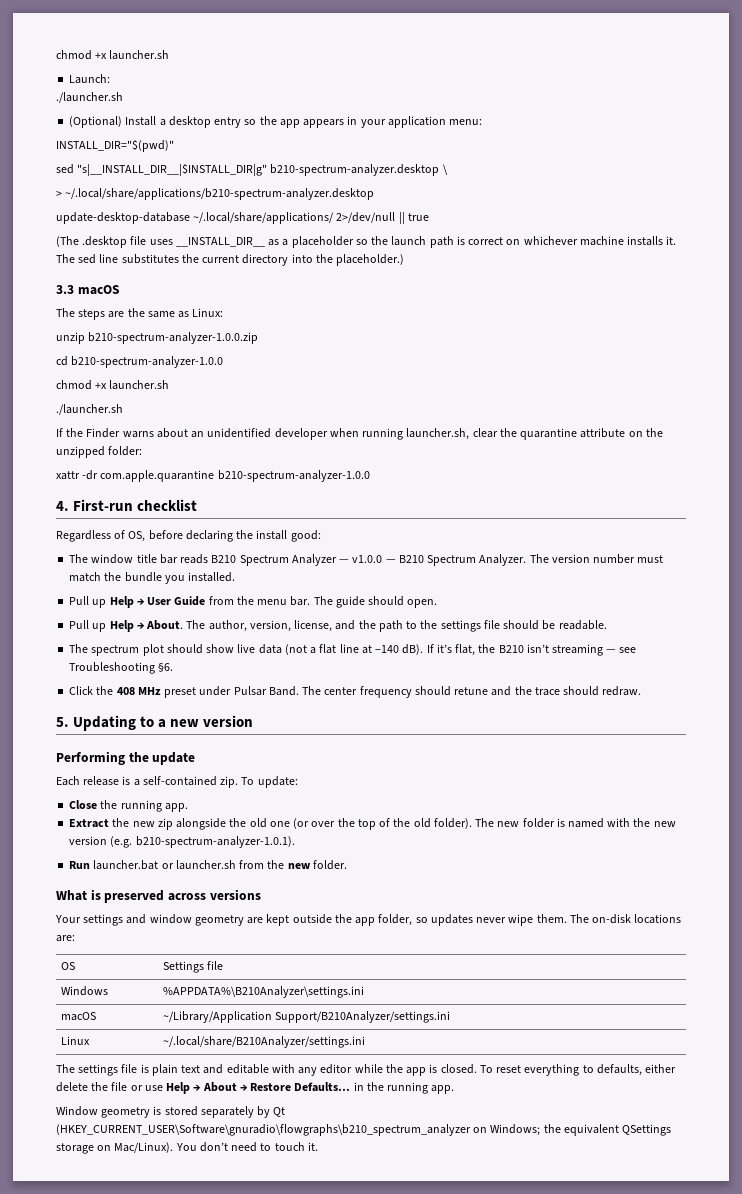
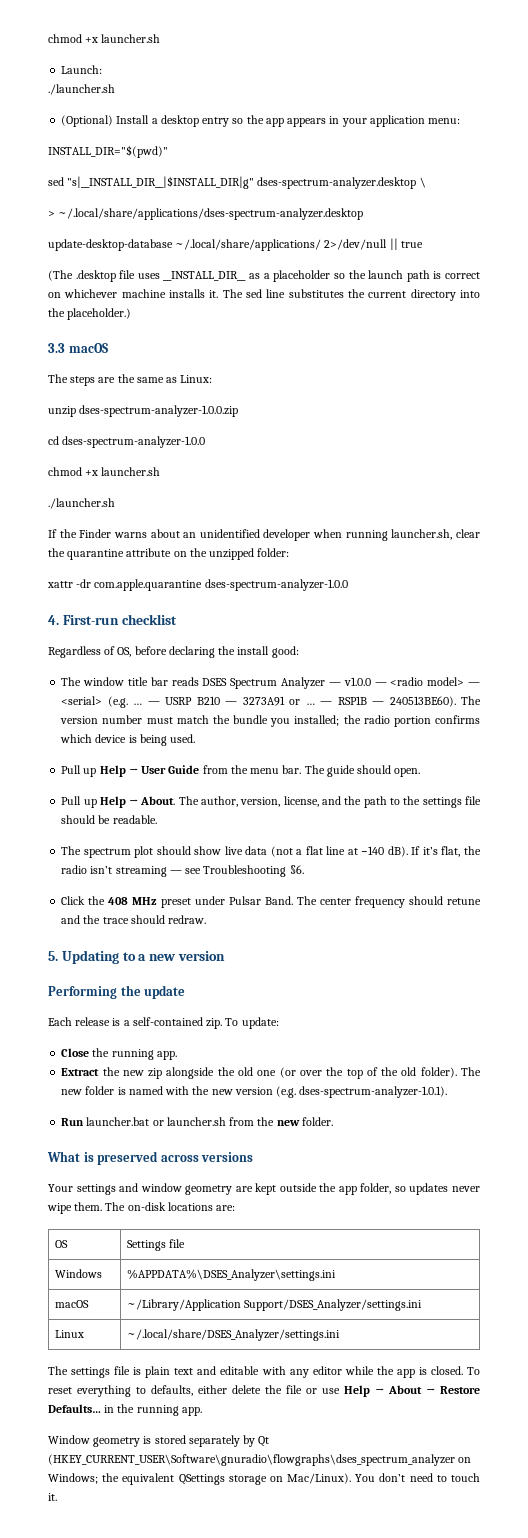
- sed "s|__INSTALL_DIR__|$INSTALL_DIR|g" b210-spectrum-analyzer.desktop \
+ sed "s|__INSTALL_DIR__|$INSTALL_DIR|g" dses-spectrum-analyzer.desktop \
- > ~/.local/share/applications/b210-spectrum-analyzer.desktop
+ > ~/.local/share/applications/dses-spectrum-analyzer.desktop
- unzip b210-spectrum-analyzer-1.0.0.zip
+ unzip dses-spectrum-analyzer-1.0.0.zip
- cd b210-spectrum-analyzer-1.0.0
+ cd dses-spectrum-analyzer-1.0.0
- xattr -dr com.apple.quarantine b210-spectrum-analyzer-1.0.0
+ xattr -dr com.apple.quarantine dses-spectrum-analyzer-1.0.0
- The window title bar reads B210 Spectrum Analyzer — v1.0.0 — B210 Spectrum Analyzer.
+ The window title bar reads DSES Spectrum Analyzer — v1.0.0 — <radio model> — <serial> (e.g. … — USRP B210 — 3273A91 or … — RSP1B — 240513BE60).
- The version number must match the bundle you installed.
+ The version number must match the bundle you installed; the radio portion confirms which device is being used.
- If it’s flat, the B210 isn’t streaming — see Troubleshooting §6.
+ If it’s flat, the radio isn’t streaming — see Troubleshooting §6.
- The new folder is named with the new version (e.g. b210-spectrum-analyzer-1.0.1).
+ The new folder is named with the new version (e.g. dses-spectrum-analyzer-1.0.1).
- Windows | %APPDATA%\B210Analyzer\settings.ini
+ Windows | %APPDATA%\DSES_Analyzer\settings.ini
- macOS | ~/Library/Application Support/B210Analyzer/settings.ini
+ macOS | ~/Library/Application Support/DSES_Analyzer/settings.ini
- Linux | ~/.local/share/B210Analyzer/settings.ini
+ Linux | ~/.local/share/DSES_Analyzer/settings.ini
- Window geometry is stored separately by Qt (HKEY_CURRENT_USER\Software\gnuradio\flowgraphs\b210_spectrum_analyzer on Windows; the equivalent QSettings storage on Mac/Linux).
+ Window geometry is stored separately by Qt (HKEY_CURRENT_USER\Software\gnuradio\flowgraphs\dses_spectrum_analyzer on Windows; the equivalent QSettings storage on Mac/Linux).

